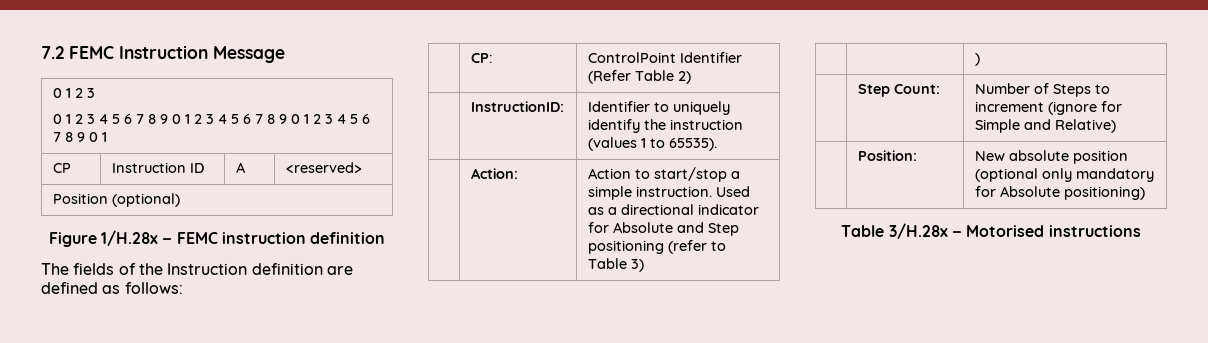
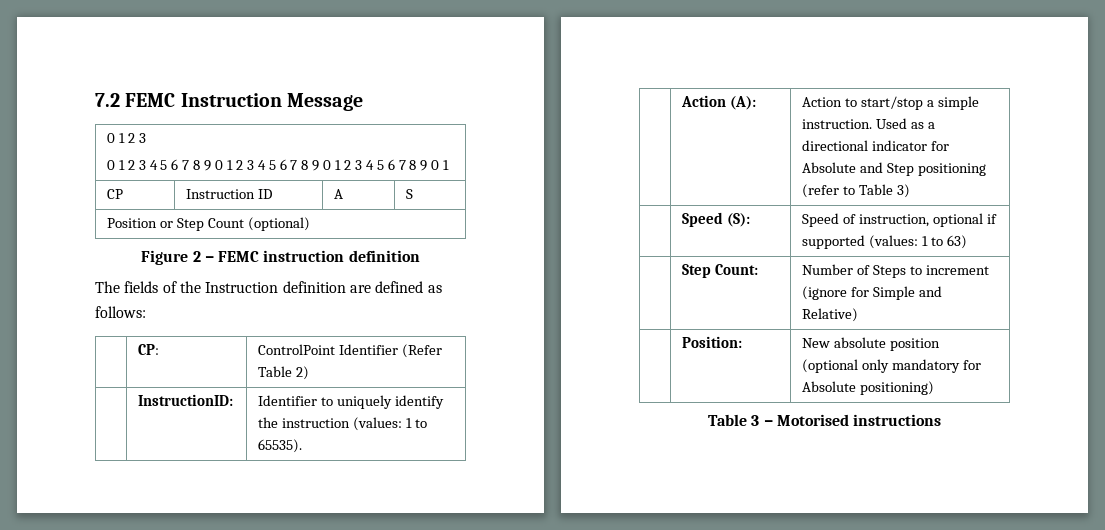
- CP | Instruction ID | A | <reserved>
+ CP | Instruction ID | A | S
- Position (optional)
+ Position or Step Count (optional)
- Figure 1/H.28x − FEMC instruction definition
+ Figure 2 − FEMC instruction definition
- | InstructionID: | Identifier to uniquely identify the instruction (values 1 to 65535).
+ | InstructionID: | Identifier to uniquely identify the instruction (values: 1 to 65535).
- | Action: | Action to start/stop a simple instruction. Used as a directional indicator for Absolute and Step positioning (refer to Table 3)
+ | Action (A): | Action to start/stop a simple instruction. Used as a directional indicator for Absolute and Step positioning (refer to Table 3)
- | | )
+ | Speed (S): | Speed of instruction, optional if supported (values: 1 to 63)
- Table 3/H.28x − Motorised instructions
+ Table 3 − Motorised instructions

